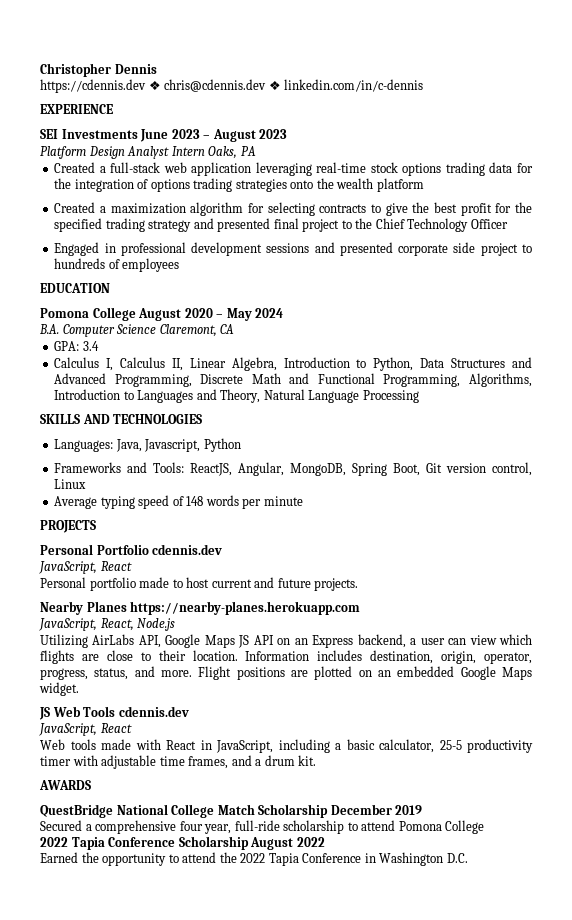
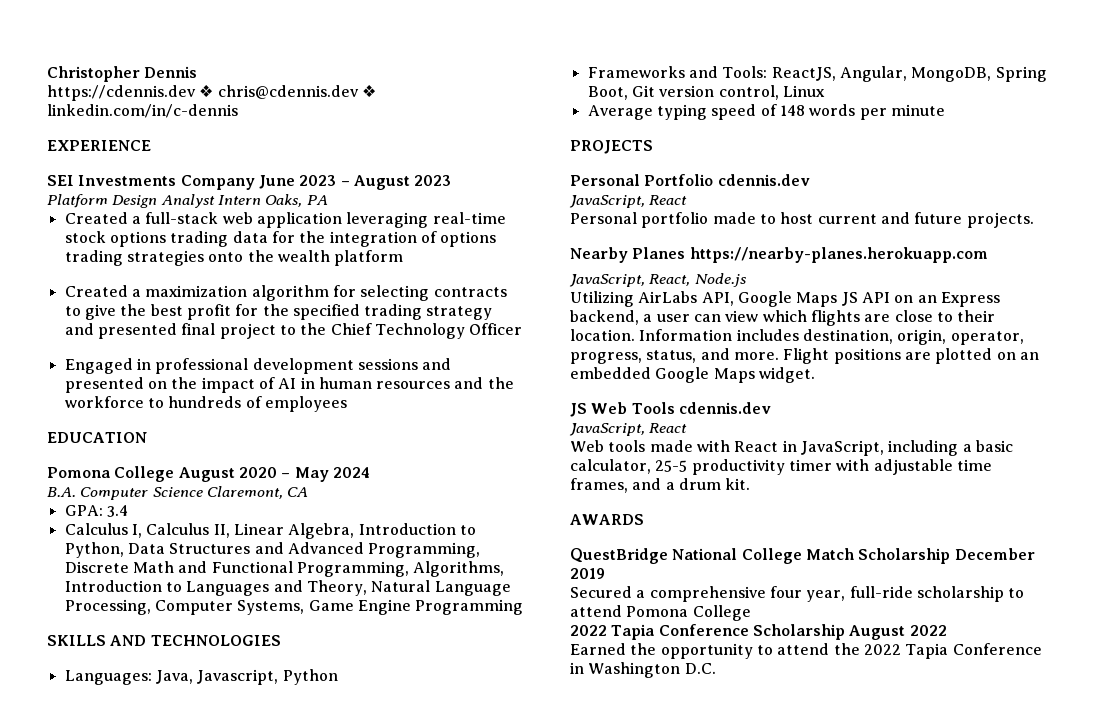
- SEI Investments June 2023 – August 2023
+ SEI Investments Company June 2023 – August 2023
- Engaged in professional development sessions and presented corporate side project to hundreds of employees
+ Engaged in professional development sessions and presented on the impact of AI in human resources and the workforce to hundreds of employees
- Calculus I, Calculus II, Linear Algebra, Introduction to Python, Data Structures and Advanced Programming, Discrete Math and Functional Programming, Algorithms, Introduction to Languages and Theory, Natural Language Processing
+ Calculus I, Calculus II, Linear Algebra, Introduction to Python, Data Structures and Advanced Programming, Discrete Math and Functional Programming, Algorithms, Introduction to Languages and Theory, Natural Language Processing, Computer Systems, Game Engine Programming

